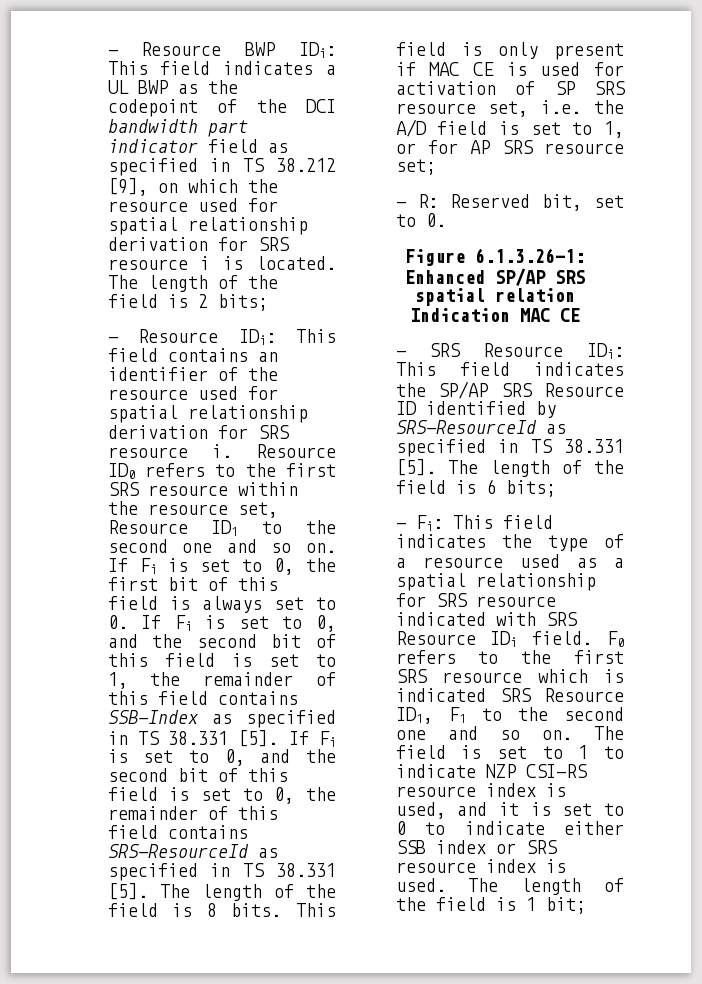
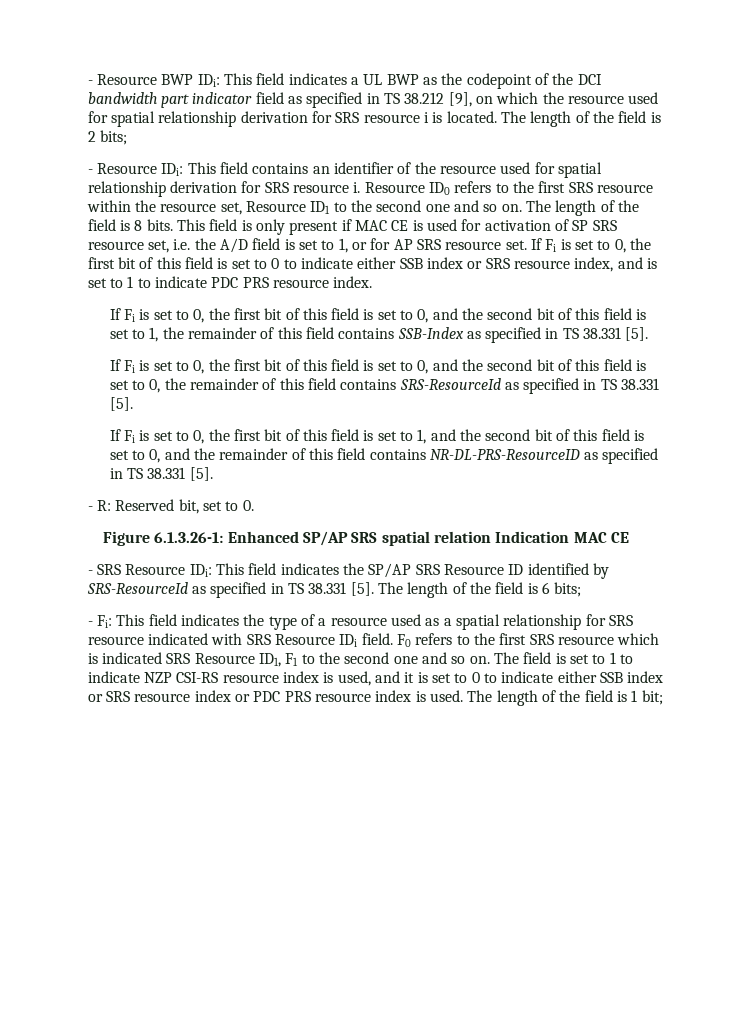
- If Fi is set to 0, the first bit of this field is always set to 0. If Fi is set to 0, and the second bit of this field is set to 1, the remainder of this field contains SSB-Index as specified in TS 38.331 [5]. If Fi is set to 0, and the second bit of this field is set to 0, the remainder of this field contains SRS-ResourceId as specified in TS 38.331 [5].
- This field is only present if MAC CE is used for activation of SP SRS resource set, i.e. the A/D field is set to 1, or for AP SRS resource set;
+ This field is only present if MAC CE is used for activation of SP SRS resource set, i.e. the A/D field is set to 1, or for AP SRS resource set. If Fi is set to 0, the first bit of this field is set to 0 to indicate either SSB index or SRS resource index, and is set to 1 to indicate PDC PRS resource index.
+ If Fi is set to 0, the first bit of this field is set to 0, and the second bit of this field is set to 1, the remainder of this field contains SSB-Index as specified in TS 38.331 [5].
+ If Fi is set to 0, the first bit of this field is set to 0, and the second bit of this field is set to 0, the remainder of this field contains SRS-ResourceId as specified in TS 38.331 [5].
+ If Fi is set to 0, the first bit of this field is set to 1, and the second bit of this field is set to 0, and the remainder of this field contains NR-DL-PRS-ResourceID as specified in TS 38.331 [5].
- The field is set to 1 to indicate NZP CSI-RS resource index is used, and it is set to 0 to indicate either SSB index or SRS resource index is used.
+ The field is set to 1 to indicate NZP CSI-RS resource index is used, and it is set to 0 to indicate either SSB index or SRS resource index or PDC PRS resource index is used.

